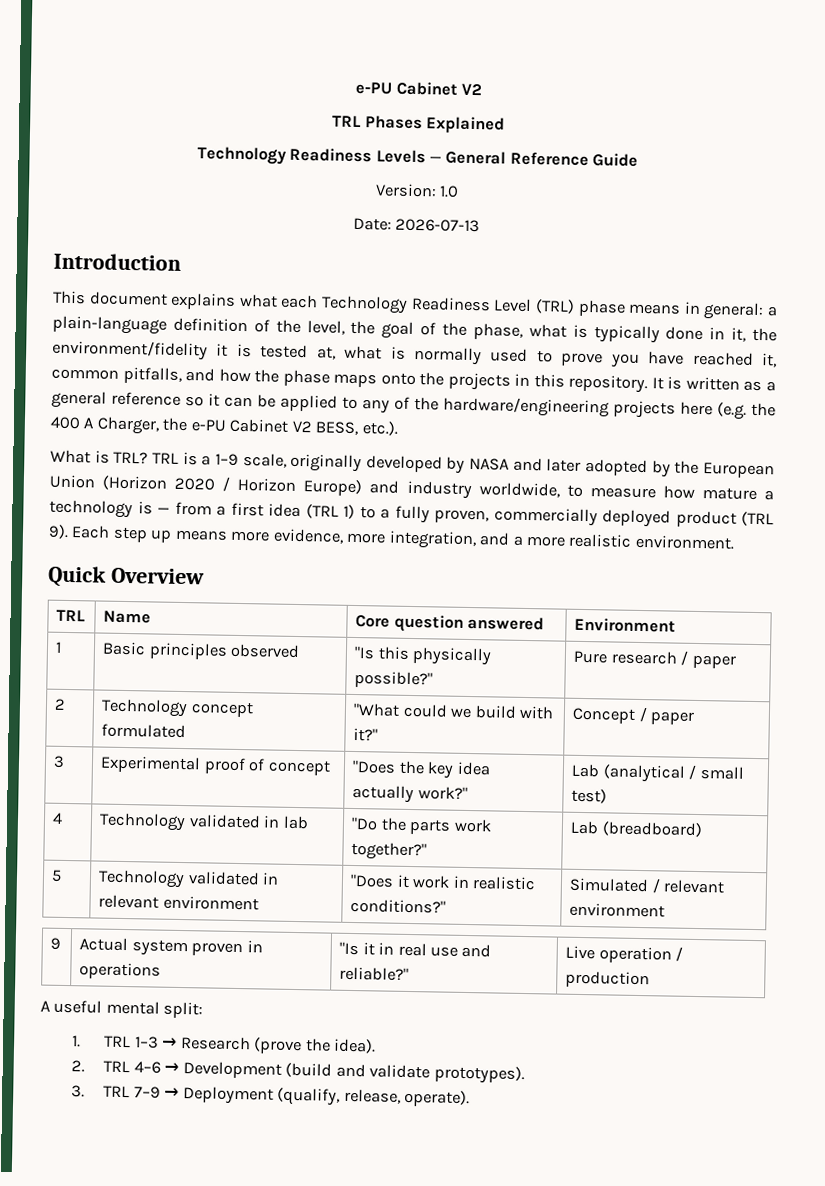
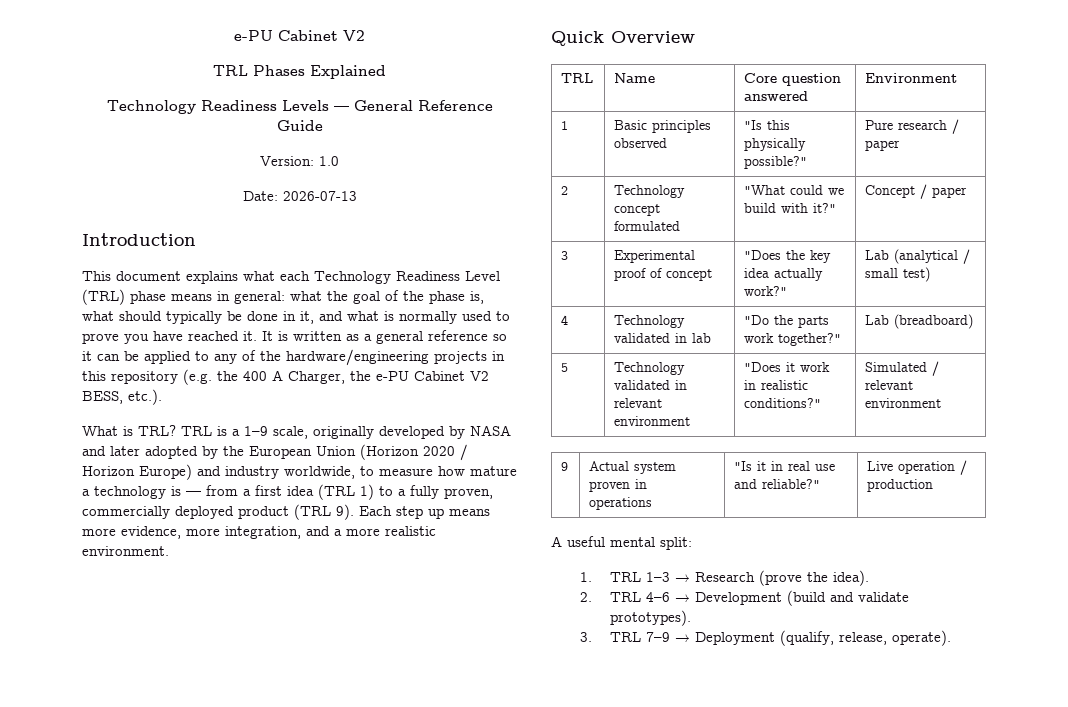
- This document explains what each Technology Readiness Level (TRL) phase means in general: a plain-language definition of the level, the goal of the phase, what is typically done in it, the environment/fidelity it is tested at, what is normally used to prove you have reached it, common pitfalls, and how the phase maps onto the projects in this repository.
+ This document explains what each Technology Readiness Level (TRL) phase means in general: what the goal of the phase is, what should typically be done in it, and what is normally used to prove you have reached it.
- It is written as a general reference so it can be applied to any of the hardware/engineering projects here (e.g. the 400 A Charger, the e-PU Cabinet V2 BESS, etc.).
+ It is written as a general reference so it can be applied to any of the hardware/engineering projects in this repository (e.g. the 400 A Charger, the e-PU Cabinet V2 BESS, etc.).

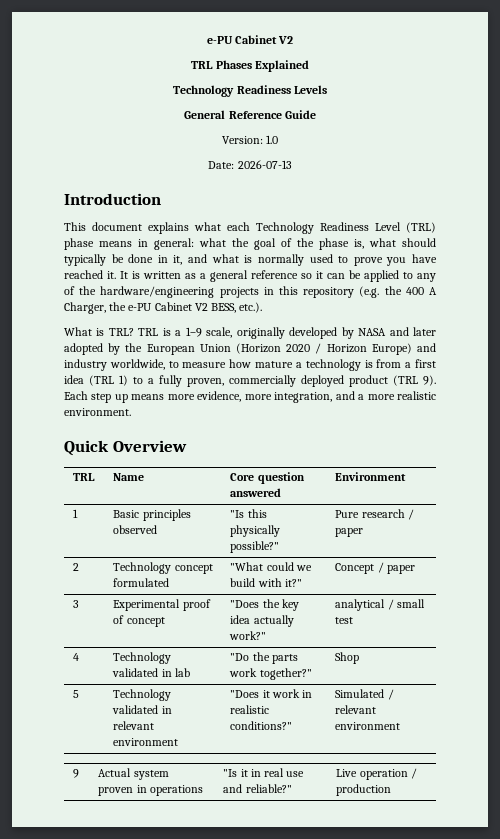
- Technology Readiness Levels — General Reference Guide
+ Technology Readiness Levels
+ General Reference Guide
- TRL is a 1–9 scale, originally developed by NASA and later adopted by the European Union (Horizon 2020 / Horizon Europe) and industry worldwide, to measure how mature a technology is — from a first idea (TRL 1) to a fully proven, commercially deployed product (TRL 9).
+ TRL is a 1–9 scale, originally developed by NASA and later adopted by the European Union (Horizon 2020 / Horizon Europe) and industry worldwide, to measure how mature a technology is from a first idea (TRL 1) to a fully proven, commercially deployed product (TRL 9).
- 3 | Experimental proof of concept | "Does the key idea actually work?" | Lab (analytical / small test)
+ 3 | Experimental proof of concept | "Does the key idea actually work?" | analytical / small test
- 4 | Technology validated in lab | "Do the parts work together?" | Lab (breadboard)
+ 4 | Technology validated in lab | "Do the parts work together?" | Shop
- A useful mental split:
- 1. TRL 1–3 → Research (prove the idea).
- 2. TRL 4–6 → Development (build and validate prototypes).
- 3. TRL 7–9 → Deployment (qualify, release, operate).

